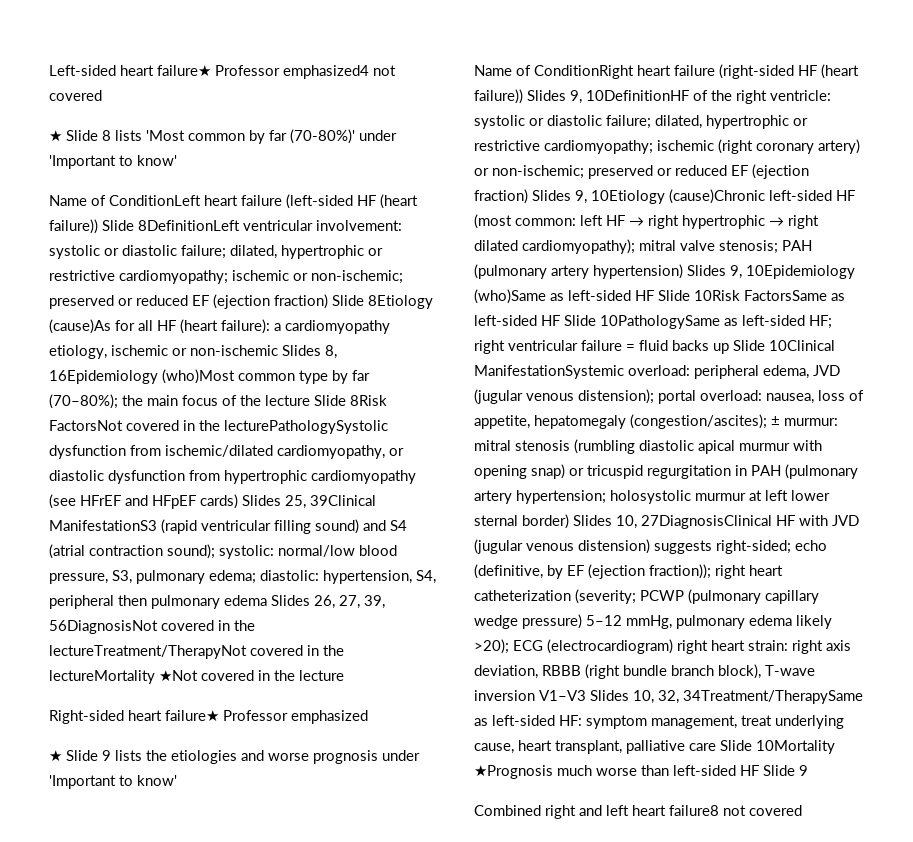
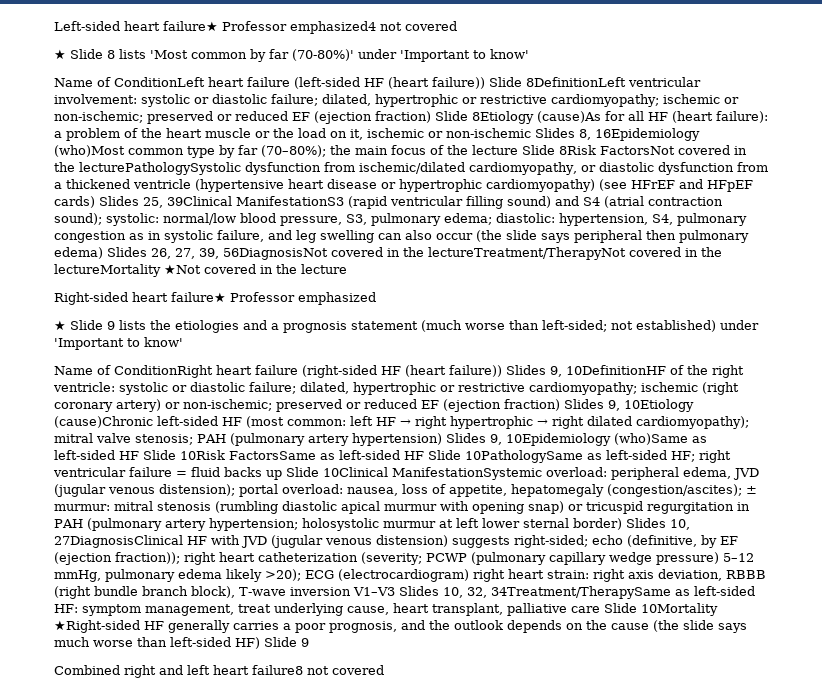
- a cardiomyopathy etiology, ischemic or non-ischemic Slides 8, 16Epidemiology (who)Most common type by far (70–80%);
+ a problem of the heart muscle or the load on it, ischemic or non-ischemic Slides 8, 16Epidemiology (who)Most common type by far (70–80%);
- the main focus of the lecture Slide 8Risk FactorsNot covered in the lecturePathologySystolic dysfunction from ischemic/dilated cardiomyopathy, or diastolic dysfunction from hypertrophic cardiomyopathy (see HFrEF and HFpEF cards) Slides 25, 39Clinical ManifestationS3 (rapid ventricular filling sound) and S4 (atrial contraction sound);
+ the main focus of the lecture Slide 8Risk FactorsNot covered in the lecturePathologySystolic dysfunction from ischemic/dilated cardiomyopathy, or diastolic dysfunction from a thickened ventricle (hypertensive heart disease or hypertrophic cardiomyopathy) (see HFrEF and HFpEF cards) Slides 25, 39Clinical ManifestationS3 (rapid ventricular filling sound) and S4 (atrial contraction sound);
- hypertension, S4, peripheral then pulmonary edema Slides 26, 27, 39, 56DiagnosisNot covered in the lectureTreatment/TherapyNot covered in the lectureMortality ★Not covered in the lecture
+ hypertension, S4, pulmonary congestion as in systolic failure, and leg swelling can also occur (the slide says peripheral then pulmonary edema) Slides 26, 27, 39, 56DiagnosisNot covered in the lectureTreatment/TherapyNot covered in the lectureMortality ★Not covered in the lecture
- ★ Slide 9 lists the etiologies and worse prognosis under 'Important to know'
+ ★ Slide 9 lists the etiologies and a prognosis statement (much worse than left-sided; not established) under 'Important to know'
- symptom management, treat underlying cause, heart transplant, palliative care Slide 10Mortality ★Prognosis much worse than left-sided HF Slide 9
+ symptom management, treat underlying cause, heart transplant, palliative care Slide 10Mortality ★Right-sided HF generally carries a poor prognosis, and the outlook depends on the cause (the slide says much worse than left-sided HF) Slide 9

